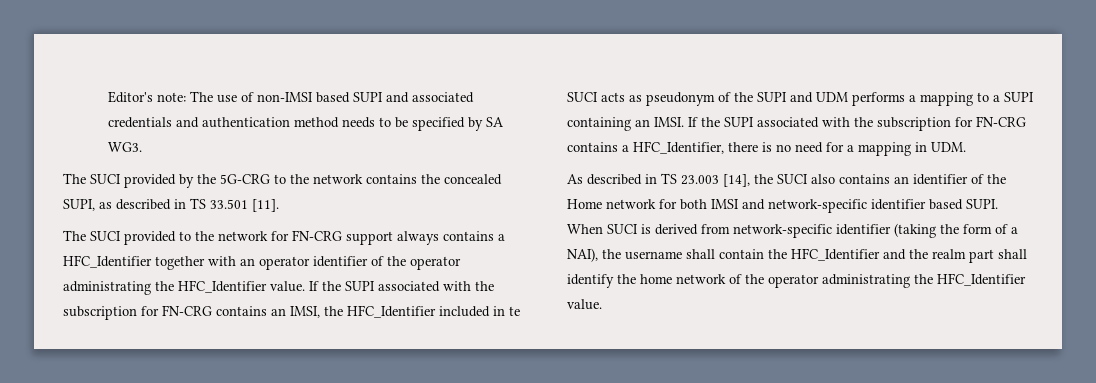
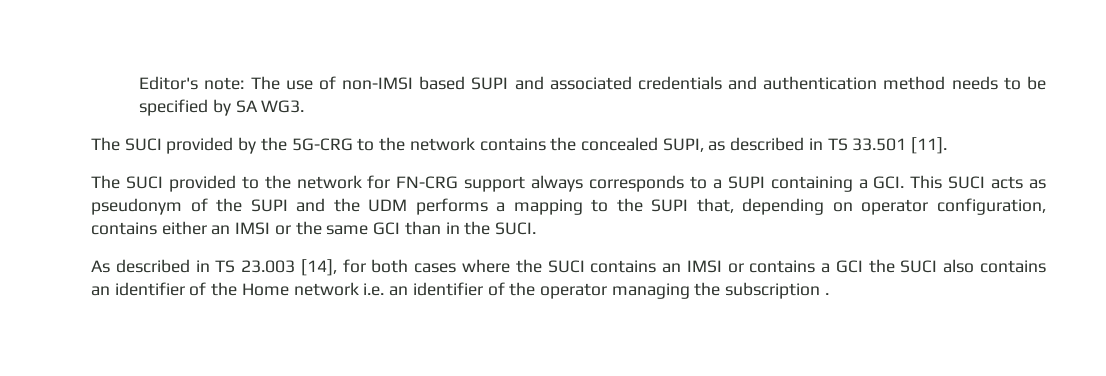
- The SUCI provided to the network for FN-CRG support always contains a HFC_Identifier together with an operator identifier of the operator administrating the HFC_Identifier value. If the SUPI associated with the subscription for FN-CRG contains an IMSI, the HFC_Identifier included in te SUCI acts as pseudonym of the SUPI and UDM performs a mapping to a SUPI containing an IMSI. If the SUPI associated with the subscription for FN-CRG contains a HFC_Identifier, there is no need for a mapping in UDM.
+ The SUCI provided to the network for FN-CRG support always corresponds to a SUPI containing a GCI. This SUCI acts as pseudonym of the SUPI and the UDM performs a mapping to the SUPI that, depending on operator configuration, contains either an IMSI or the same GCI than in the SUCI.
- As described in TS 23.003 [14], the SUCI also contains an identifier of the Home network for both IMSI and network-specific identifier based SUPI. When SUCI is derived from network-specific identifier (taking the form of a NAI), the username shall contain the HFC_Identifier and the realm part shall identify the home network of the operator administrating the HFC_Identifier value.
+ As described in TS 23.003 [14], for both cases where the SUCI contains an IMSI or contains a GCI the SUCI also contains an identifier of the Home network i.e. an identifier of the operator managing the subscription .

